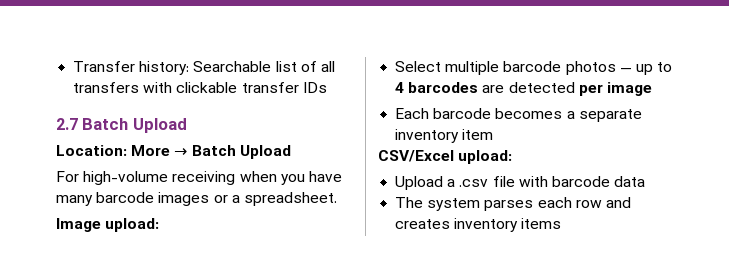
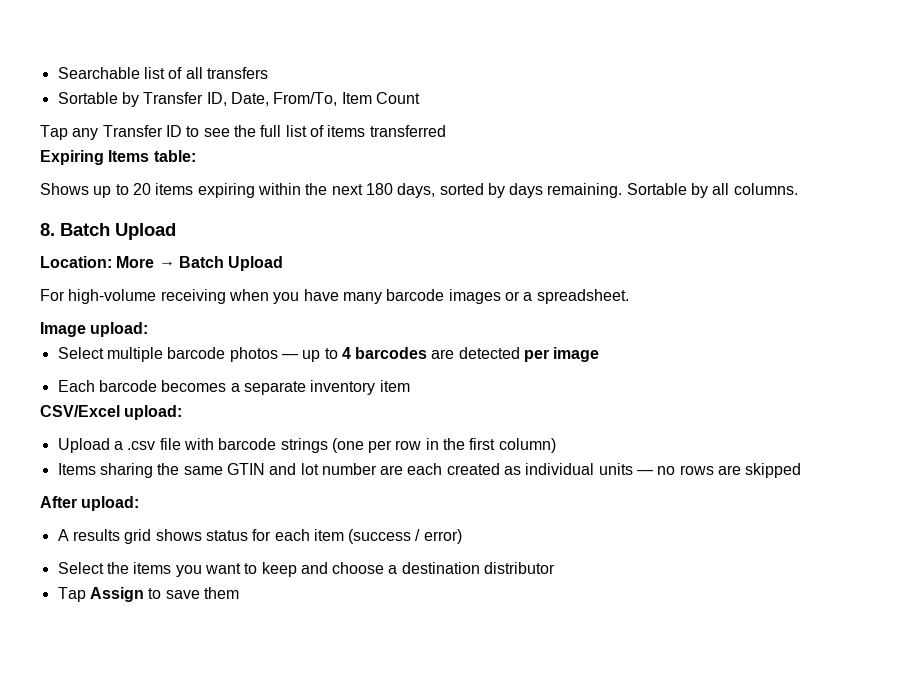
- Transfer history: Searchable list of all transfers with clickable transfer IDs
- 2.7 Batch Upload
+ Searchable list of all transfers
+ Sortable by Transfer ID, Date, From/To, Item Count
+ Tap any Transfer ID to see the full list of items transferred
+ Expiring Items table:
+ Shows up to 20 items expiring within the next 180 days, sorted by days remaining. Sortable by all columns.
+ 8. Batch Upload
- Upload a .csv file with barcode data
- The system parses each row and creates inventory items
+ Upload a .csv file with barcode strings (one per row in the first column)
+ Items sharing the same GTIN and lot number are each created as individual units — no rows are skipped
+ After upload:
+ A results grid shows status for each item (success / error)
+ Select the items you want to keep and choose a destination distributor
+ Tap Assign to save them

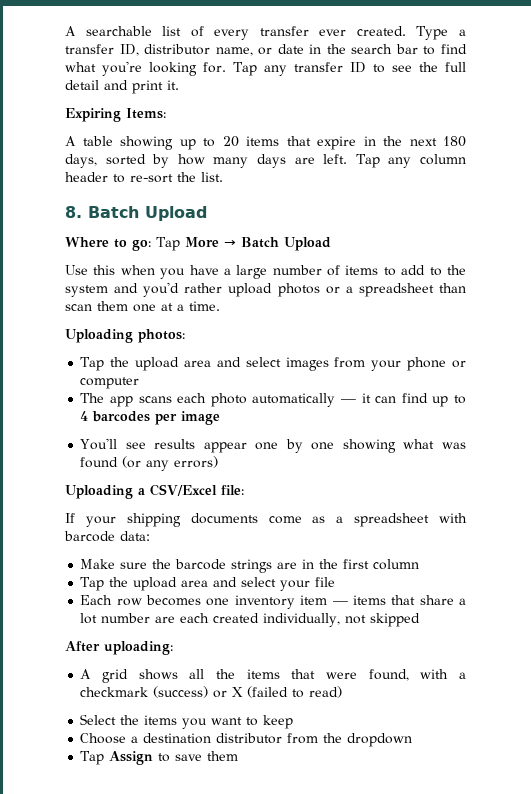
- Searchable list of all transfers
- Sortable by Transfer ID, Date, From/To, Item Count
- Tap any Transfer ID to see the full list of items transferred
- Expiring Items table:
- Shows up to 20 items expiring within the next 180 days, sorted by days remaining. Sortable by all columns.
+ A searchable list of every transfer ever created. Type a transfer ID, distributor name, or date in the search bar to find what you're looking for. Tap any transfer ID to see the full detail and print it.
+ Expiring Items:
+ A table showing up to 20 items that expire in the next 180 days, sorted by how many days are left. Tap any column header to re-sort the list.
- Location: More → Batch Upload
+ Where to go: Tap More → Batch Upload
- For high-volume receiving when you have many barcode images or a spreadsheet.
- Image upload:
- Select multiple barcode photos — up to 4 barcodes are detected per image
+ Use this when you have a large number of items to add to the system and you'd rather upload photos or a spreadsheet than scan them one at a time.
+ Uploading photos:
+ Tap the upload area and select images from your phone or computer
+ The app scans each photo automatically — it can find up to 4 barcodes per image
- Each barcode becomes a separate inventory item
- CSV/Excel upload:
- Upload a .csv file with barcode strings (one per row in the first column)
- Items sharing the same GTIN and lot number are each created as individual units — no rows are skipped
+ You'll see results appear one by one showing what was found (or any errors)
+ Uploading a CSV/Excel file:
+ If your shipping documents come as a spreadsheet with barcode data:
+ Make sure the barcode strings are in the first column
+ Tap the upload area and select your file
+ Each row becomes one inventory item — items that share a lot number are each created individually, not skipped
- After upload:
- A results grid shows status for each item (success / error)
+ After uploading:
+ A grid shows all the items that were found, with a checkmark (success) or X (failed to read)
- Select the items you want to keep and choose a destination distributor
+ Select the items you want to keep
+ Choose a destination distributor from the dropdown

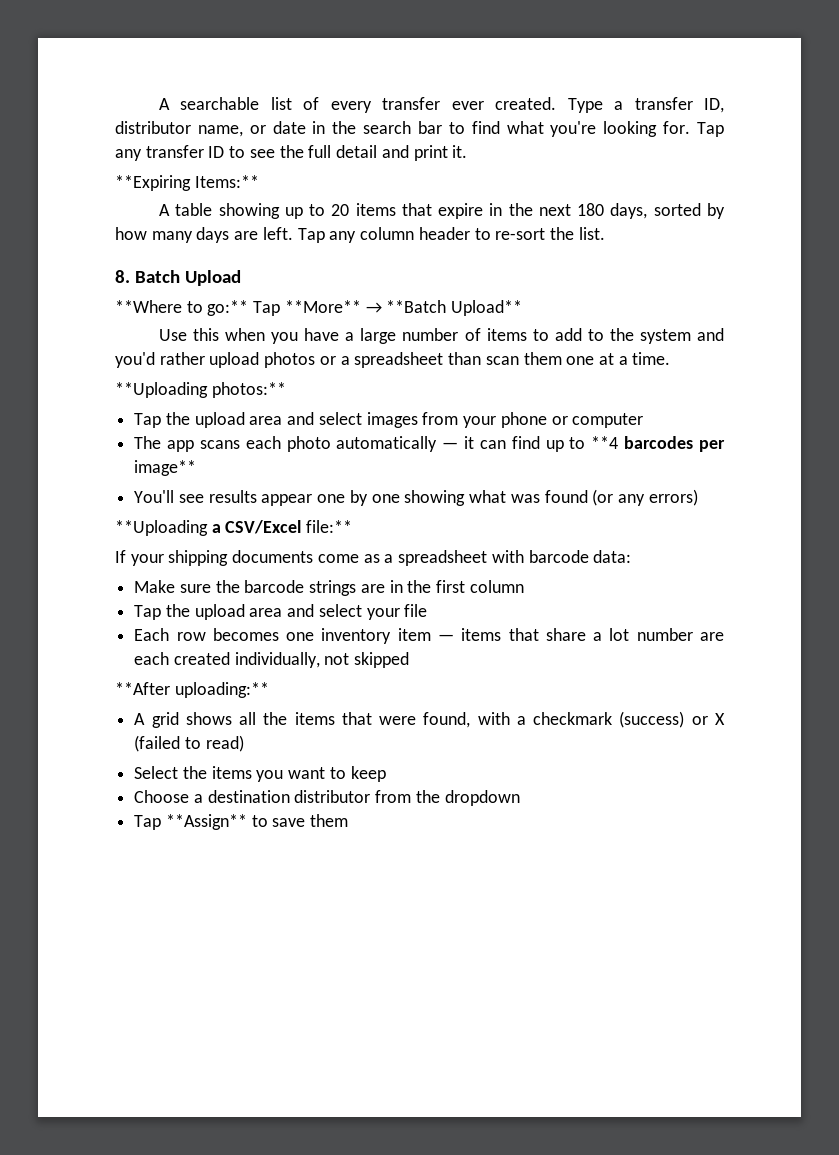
- Expiring Items:
+ **Expiring Items:**
- Where to go: Tap More → Batch Upload
+ **Where to go:** Tap **More** → **Batch Upload**
- Uploading photos:
+ **Uploading photos:**
- The app scans each photo automatically — it can find up to 4 barcodes per image
+ The app scans each photo automatically — it can find up to **4 barcodes per image**
- Uploading a CSV/Excel file:
+ **Uploading a CSV/Excel file:**
- After uploading:
+ **After uploading:**
- Tap Assign to save them
+ Tap **Assign** to save them

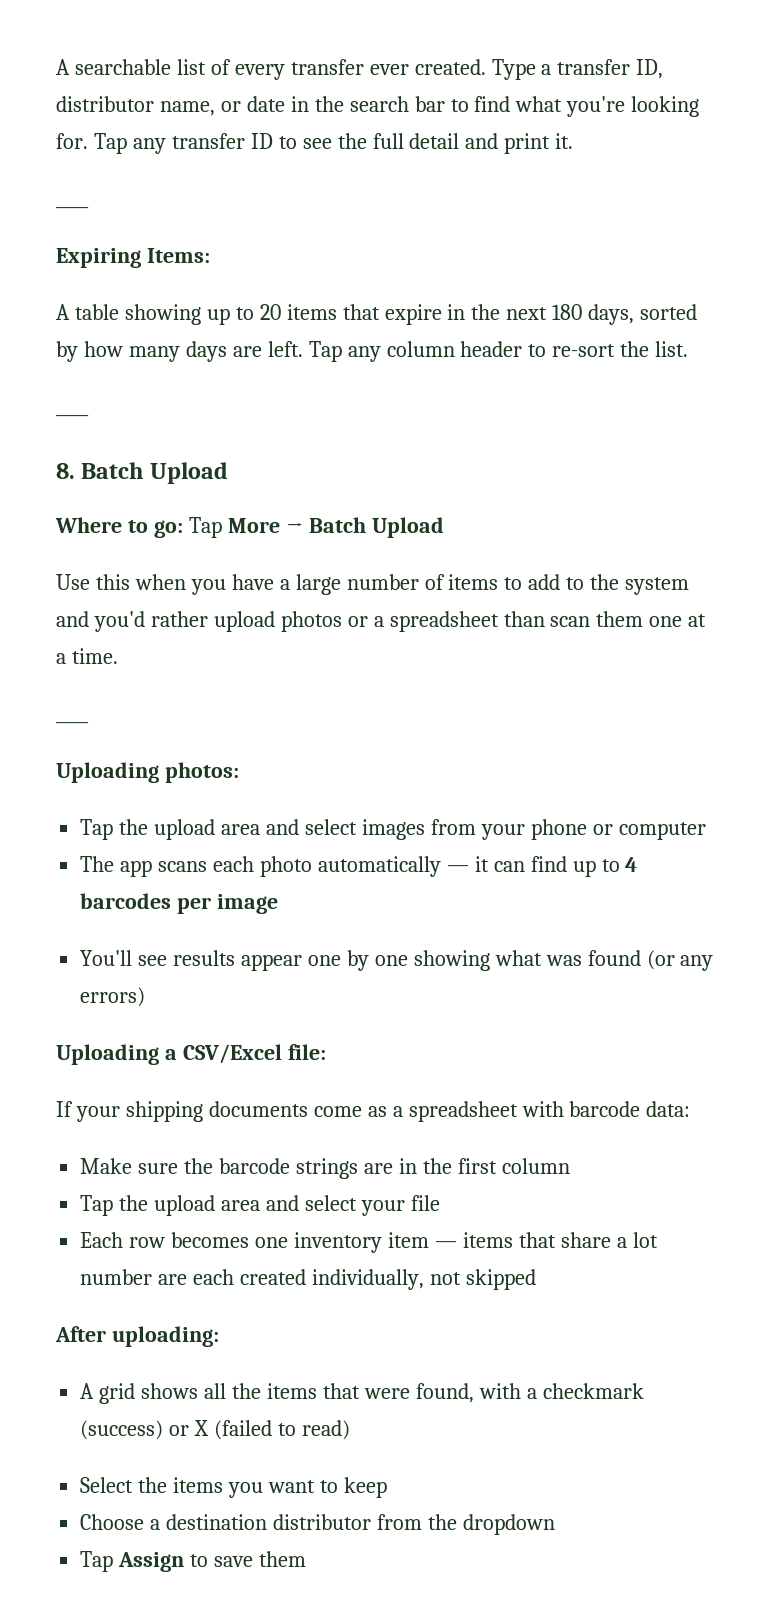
  Tap any transfer ID to see the full detail and print it.
- **Expiring Items:**
+ ____
+ Expiring Items:
  Tap any column header to re-sort the list.
+ ____
- **Where to go:** Tap **More** → **Batch Upload**
+ Where to go: Tap More → Batch Upload
  Use this when you have a large number of items to add to the system and you'd rather upload photos or a spreadsheet than scan them one at a time.
- **Uploading photos:**
+ ____
+ Uploading photos:
- The app scans each photo automatically — it can find up to **4 barcodes per image**
+ The app scans each photo automatically — it can find up to 4 barcodes per image
- **Uploading a CSV/Excel file:**
+ Uploading a CSV/Excel file:
- **After uploading:**
+ After uploading:
- Tap **Assign** to save them
+ Tap Assign to save them

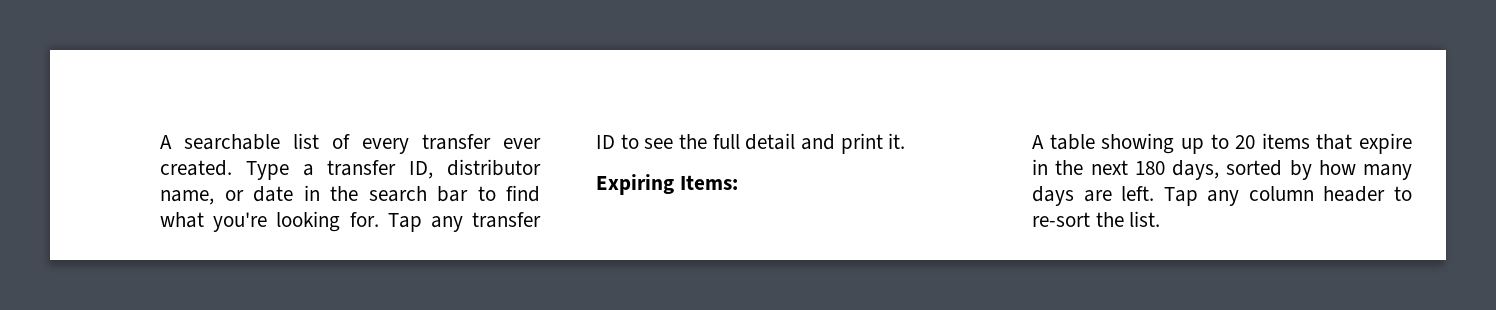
  Tap any transfer ID to see the full detail and print it.
- ____
  Tap any column header to re-sort the list.
- ____
- 8. Batch Upload
- Where to go: Tap More → Batch Upload
- Use this when you have a large number of items to add to the system and you'd rather upload photos or a spreadsheet than scan them one at a time.
- ____
- Uploading photos:
- Tap the upload area and select images from your phone or computer
- The app scans each photo automatically — it can find up to 4 barcodes per image
- You'll see results appear one by one showing what was found (or any errors)
- Uploading a CSV/Excel file:
- If your shipping documents come as a spreadsheet with barcode data:
- Make sure the barcode strings are in the first column
- Tap the upload area and select your file
- Each row becomes one inventory item — items that share a lot number are each created individually, not skipped
- After uploading:
- A grid shows all the items that were found, with a checkmark (success) or X (failed to read)
- Select the items you want to keep
- Choose a destination distributor from the dropdown
- Tap Assign to save them

